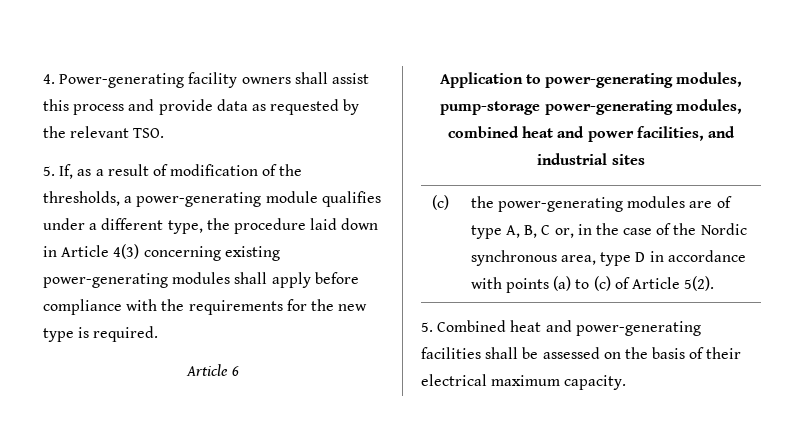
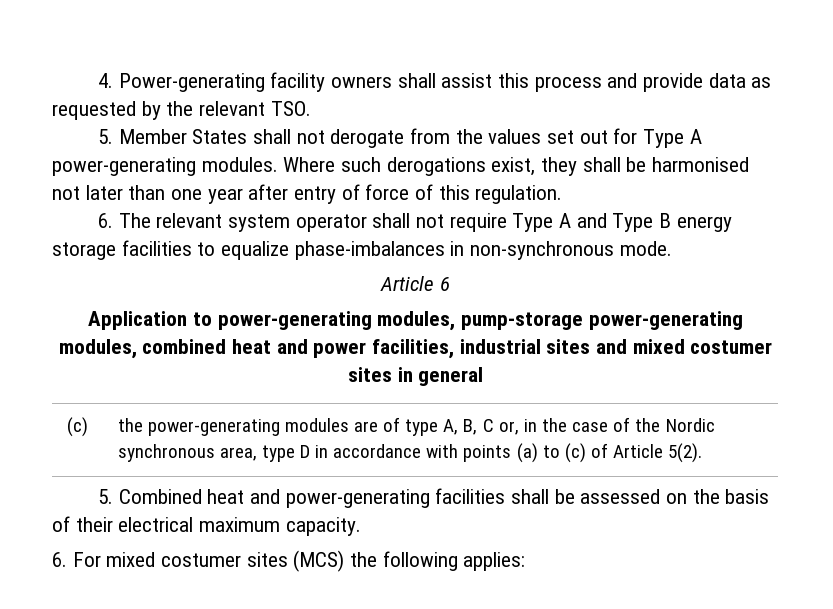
- 5. If, as a result of modification of the thresholds, a power-generating module qualifies under a different type, the procedure laid down in Article 4(3) concerning existing power-generating modules shall apply before compliance with the requirements for the new type is required.
+ 5. Member States shall not derogate from the values set out for Type A power-generating modules. Where such derogations exist, they shall be harmonised not later than one year after entry of force of this regulation.
+ 6. The relevant system operator shall not require Type A and Type B energy storage facilities to equalize phase-imbalances in non-synchronous mode.
- Application to power-generating modules, pump-storage power-generating modules, combined heat and power facilities, and industrial sites
+ Application to power-generating modules, pump-storage power-generating modules, combined heat and power facilities, industrial sites and mixed costumer sites in general
+ 6. For mixed costumer sites (MCS) the following applies:

